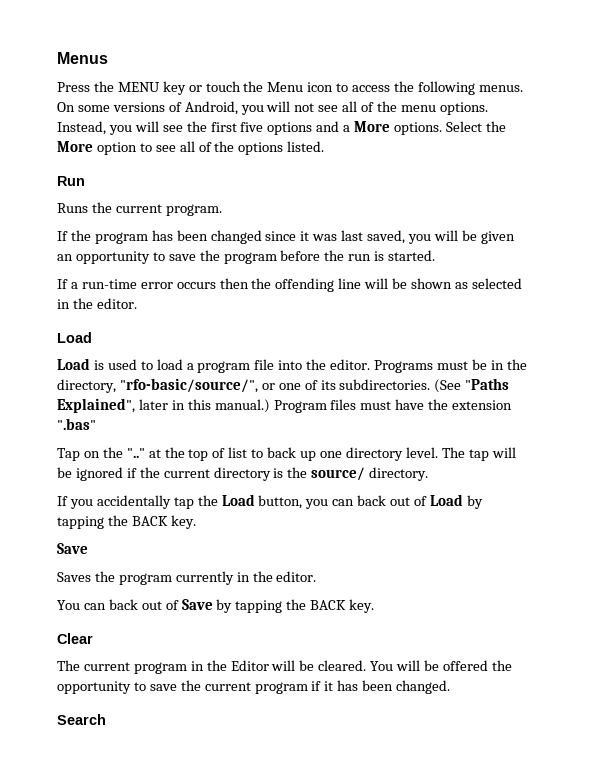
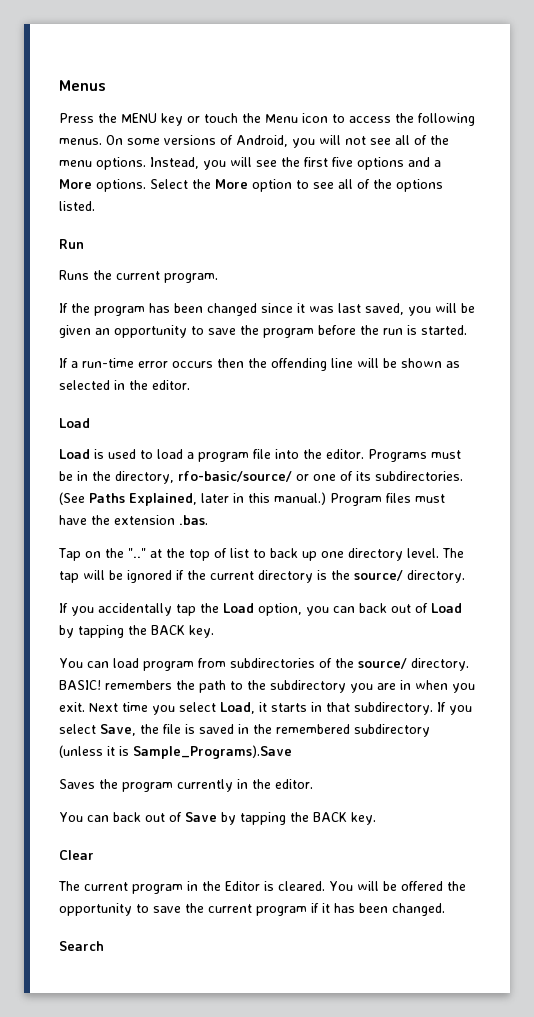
- Programs must be in the directory, "rfo-basic/source/", or one of its subdirectories.
+ Programs must be in the directory, rfo-basic/source/ or one of its subdirectories.
- (See "Paths Explained", later in this manual.)
+ (See Paths Explained, later in this manual.)
- Program files must have the extension ".bas"
+ Program files must have the extension .bas.
- If you accidentally tap the Load button, you can back out of Load by tapping the BACK key.
- Save
+ If you accidentally tap the Load option, you can back out of Load by tapping the BACK key.
+ You can load program from subdirectories of the source/ directory. BASIC! remembers the path to the subdirectory you are in when you exit. Next time you select Load, it starts in that subdirectory. If you select Save, the file is saved in the remembered subdirectory (unless it is Sample_Programs).Save
- The current program in the Editor will be cleared.
+ The current program in the Editor is cleared.

